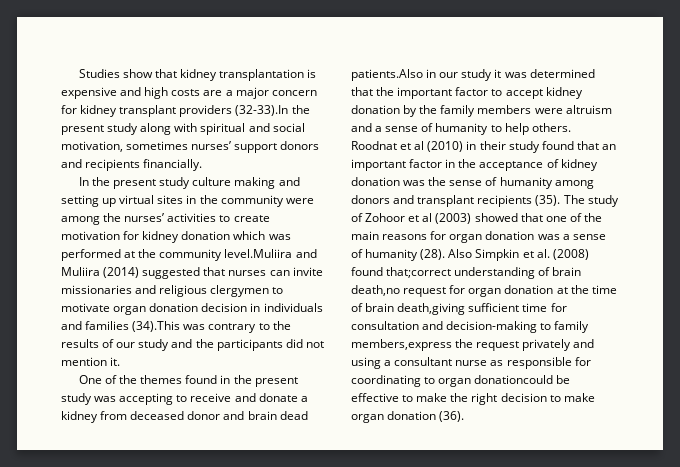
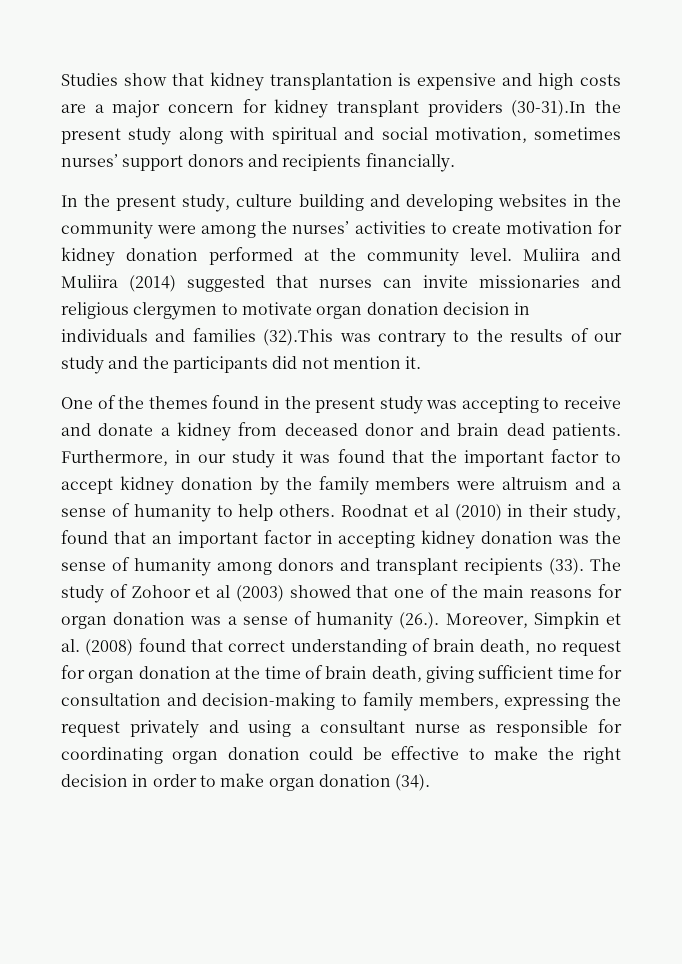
- Studies show that kidney transplantation is expensive and high costs are a major concern for kidney transplant providers (32-33).In the present study along with spiritual and social motivation, sometimes nurses’ support donors and recipients financially.
+ Studies show that kidney transplantation is expensive and high costs are a major concern for kidney transplant providers (30-31).In the present study along with spiritual and social motivation, sometimes nurses’ support donors and recipients financially.
- In the present study culture making and setting up virtual sites in the community were among the nurses’ activities to create motivation for kidney donation which was performed at the community level.Muliira and Muliira (2014) suggested that nurses can invite missionaries and religious clergymen to motivate organ donation decision in individuals and families (34).This was contrary to the results of our study and the participants did not mention it.
+ In the present study, culture building and developing websites in the community were among the nurses’ activities to create motivation for kidney donation performed at the community level. Muliira and Muliira (2014) suggested that nurses can invite missionaries and religious clergymen to motivate organ donation decision in individuals and families (32).This was contrary to the results of our study and the participants did not mention it.
- One of the themes found in the present study was accepting to receive and donate a kidney from deceased donor and brain dead patients.Also in our study it was determined that the important factor to accept kidney donation by the family members were altruism and a sense of humanity to help others.
+ One of the themes found in the present study was accepting to receive and donate a kidney from deceased donor and brain dead patients. Furthermore, in our study it was found that the important factor to accept kidney donation by the family members were altruism and a sense of humanity to help others.
- Roodnat et al (2010) in their study found that an important factor in the acceptance of kidney donation was the sense of humanity among donors and transplant recipients (35).
+ Roodnat et al (2010) in their study, found that an important factor in accepting kidney donation was the sense of humanity among donors and transplant recipients (33).
- The study of Zohoor et al (2003) showed that one of the main reasons for organ donation was a sense of humanity (28). Also Simpkin et al. (2008) found that;correct understanding of brain death,no request for organ donation at the time of brain death,giving sufficient time for consultation and decision-making to family members,express the request privately and using a consultant nurse as responsible for coordinating to organ donationcould be effective to make the right decision to make organ donation (36).
+ The study of Zohoor et al (2003) showed that one of the main reasons for organ donation was a sense of humanity (26.). Moreover, Simpkin et al. (2008) found that correct understanding of brain death, no request for organ donation at the time of brain death, giving sufficient time for consultation and decision-making to family members, expressing the request privately and using a consultant nurse as responsible for coordinating organ donation could be effective to make the right decision in order to make organ donation (34).

